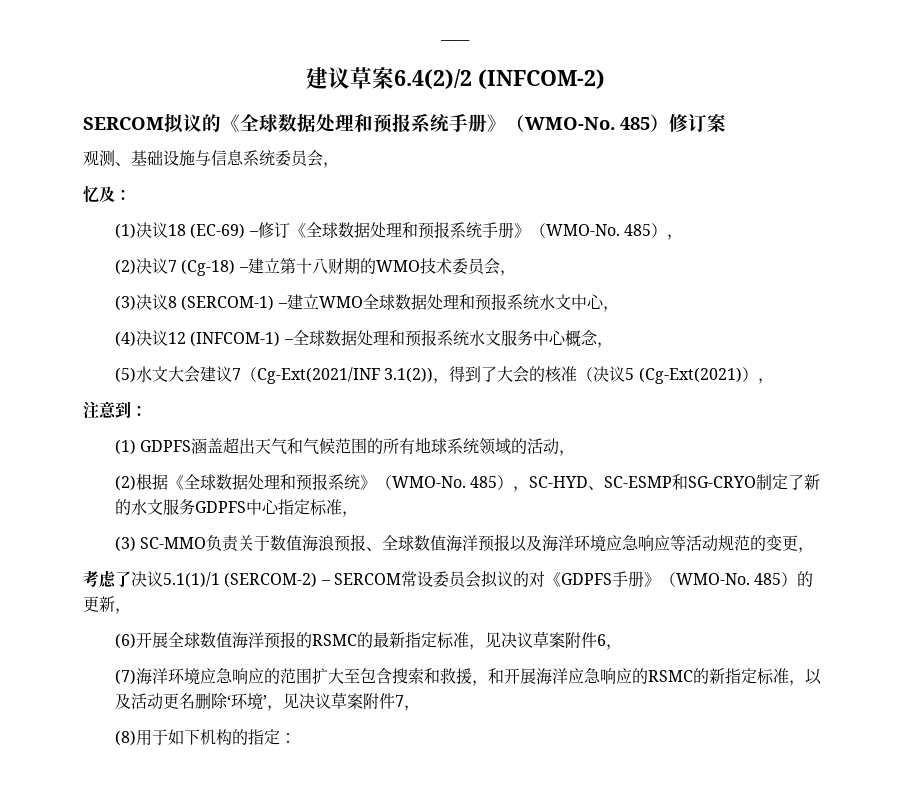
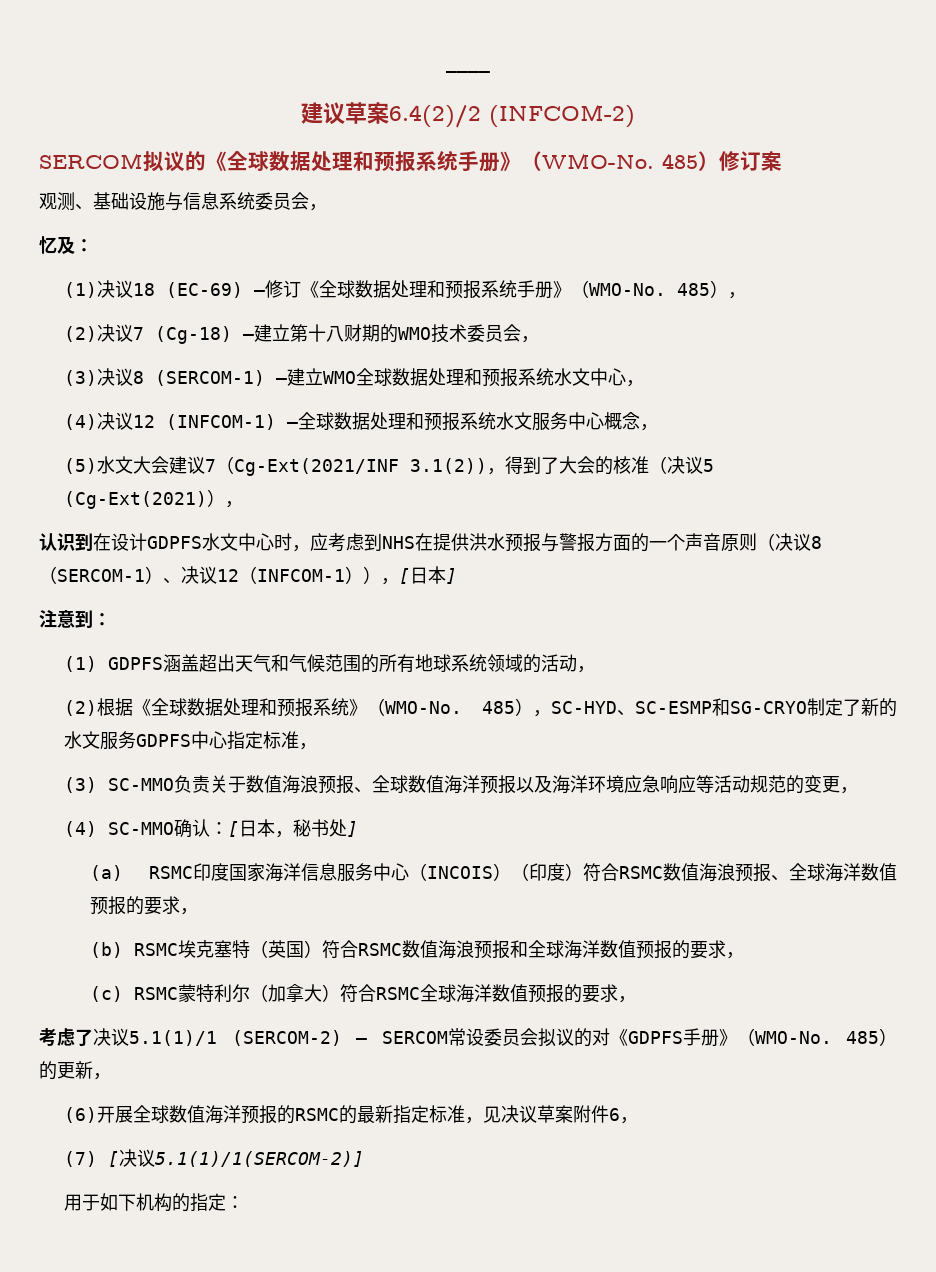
+ 认识到在设计GDPFS水文中心时，应考虑到NHS在提供洪水预报与警报方面的一个声音原则（决议8（SERCOM-1）、决议12（INFCOM-1）），[日本]
+ (4) SC-MMO确认：[日本，秘书处]
+ (a) RSMC印度国家海洋信息服务中心（INCOIS）（印度）符合RSMC数值海浪预报、全球海洋数值预报的要求，
+ (b) RSMC埃克塞特（英国）符合RSMC数值海浪预报和全球海洋数值预报的要求，
+ (c) RSMC蒙特利尔（加拿大）符合RSMC全球海洋数值预报的要求，
- (7)海洋环境应急响应的范围扩大至包含搜索和救援，和开展海洋应急响应的RSMC的新指定标准，以及活动更名删除‘环境’，见决议草案附件7，
- (8)用于如下机构的指定：
+ (7) [决议5.1(1)/1(SERCOM-2)]
+ 用于如下机构的指定：

